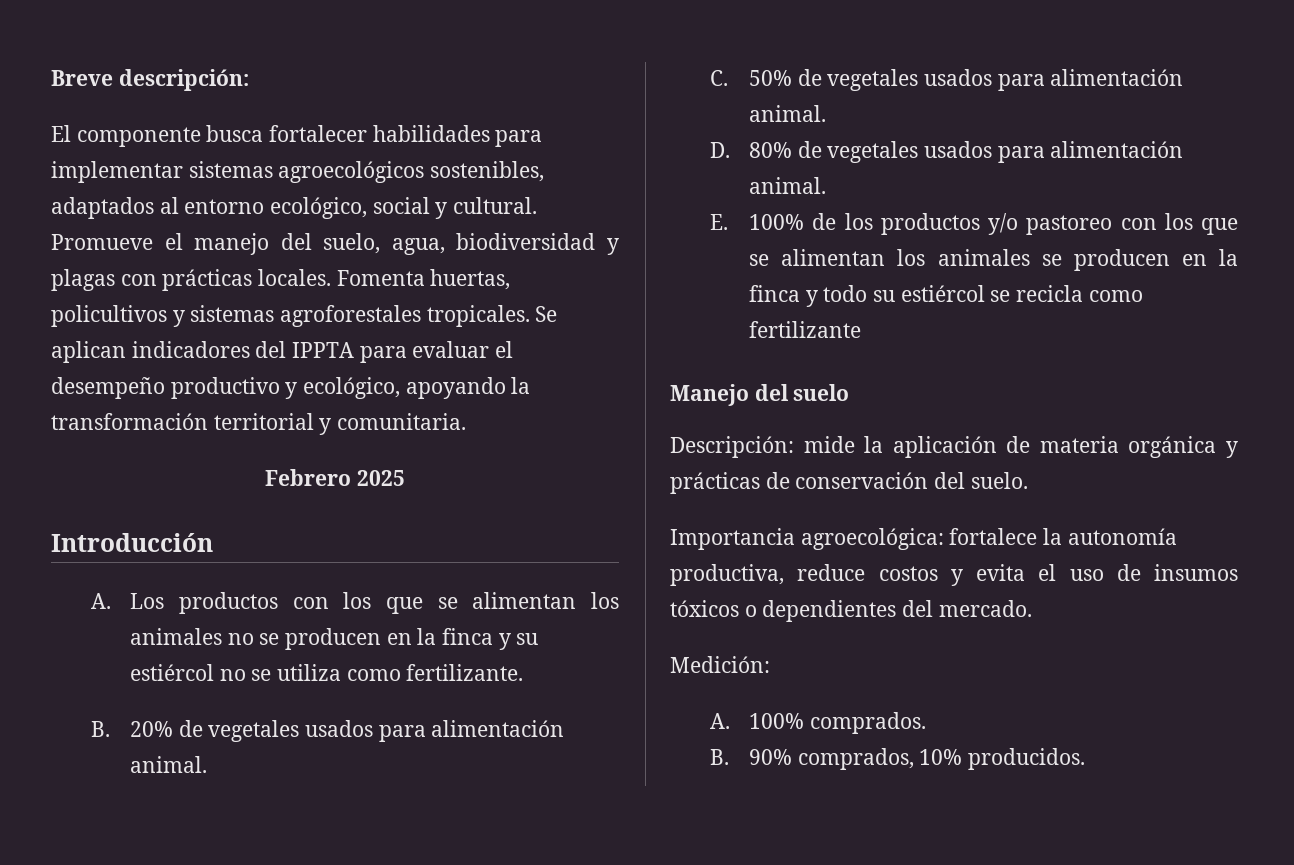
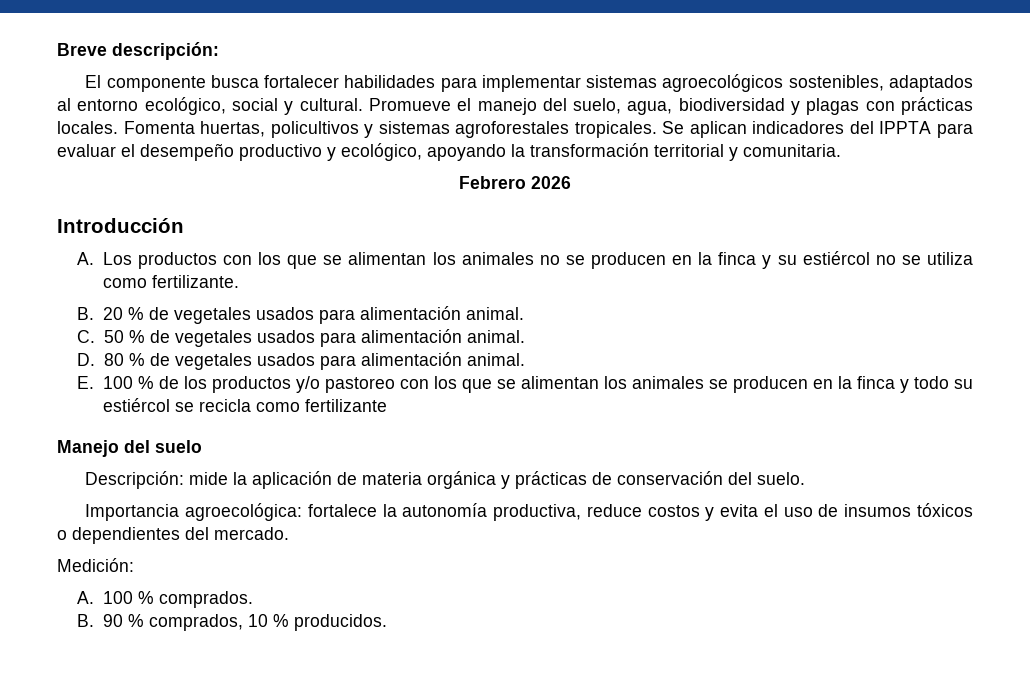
- Febrero 2025
+ Febrero 2026
- B. 20% de vegetales usados para alimentación animal.
+ B. 20 % de vegetales usados para alimentación animal.
- C. 50% de vegetales usados para alimentación animal.
+ C. 50 % de vegetales usados para alimentación animal.
- D. 80% de vegetales usados para alimentación animal.
+ D. 80 % de vegetales usados para alimentación animal.
- E. 100% de los productos y/o pastoreo con los que se alimentan los animales se producen en la finca y todo su estiércol se recicla como fertilizante
+ E. 100 % de los productos y/o pastoreo con los que se alimentan los animales se producen en la finca y todo su estiércol se recicla como fertilizante
- A. 100% comprados.
+ A. 100 % comprados.
- B. 90% comprados, 10% producidos.
+ B. 90 % comprados, 10 % producidos.

